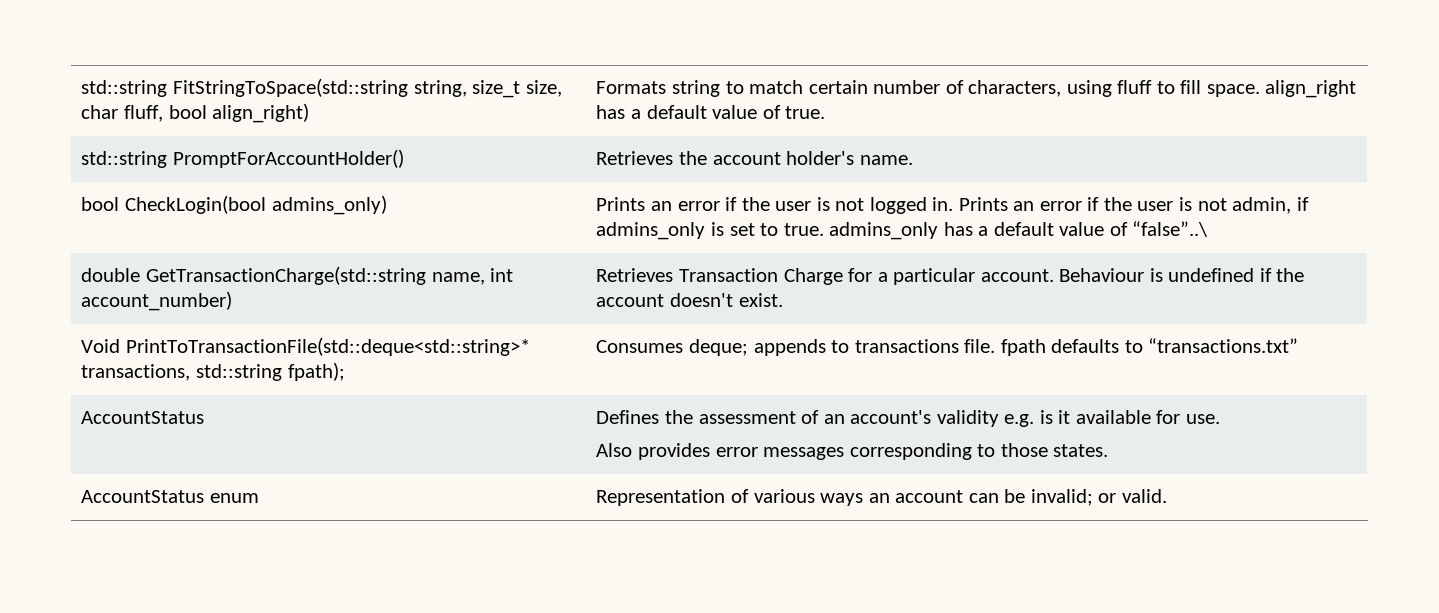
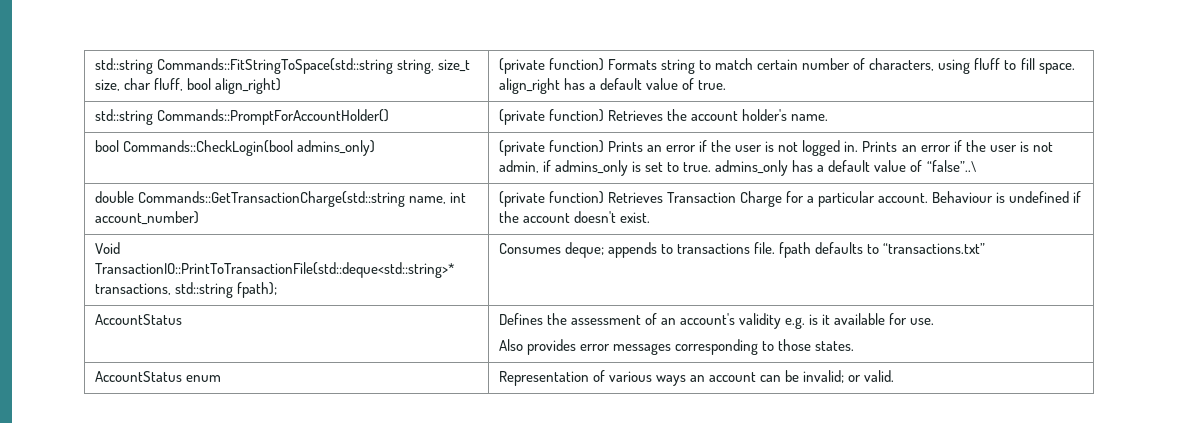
- std::string FitStringToSpace(std::string string, size_t size, char fluff, bool align_right) | Formats string to match certain number of characters, using fluff to fill space. align_right has a default value of true.
+ std::string Commands::FitStringToSpace(std::string string, size_t size, char fluff, bool align_right) | (private function) Formats string to match certain number of characters, using fluff to fill space. align_right has a default value of true.
- std::string PromptForAccountHolder() | Retrieves the account holder's name.
+ std::string Commands::PromptForAccountHolder() | (private function) Retrieves the account holder's name.
- bool CheckLogin(bool admins_only) | Prints an error if the user is not logged in. Prints an error if the user is not admin, if admins_only is set to true. admins_only has a default value of “false”..\
+ bool Commands::CheckLogin(bool admins_only) | (private function) Prints an error if the user is not logged in. Prints an error if the user is not admin, if admins_only is set to true. admins_only has a default value of “false”..\
- double GetTransactionCharge(std::string name, int account_number) | Retrieves Transaction Charge for a particular account. Behaviour is undefined if the account doesn't exist.
+ double Commands::GetTransactionCharge(std::string name, int account_number) | (private function) Retrieves Transaction Charge for a particular account. Behaviour is undefined if the account doesn't exist.
- Void PrintToTransactionFile(std::deque<std::string>* transactions, std::string fpath); | Consumes deque; appends to transactions file. fpath defaults to “transactions.txt”
+ Void TransactionIO::PrintToTransactionFile(std::deque<std::string>* transactions, std::string fpath); | Consumes deque; appends to transactions file. fpath defaults to “transactions.txt”

